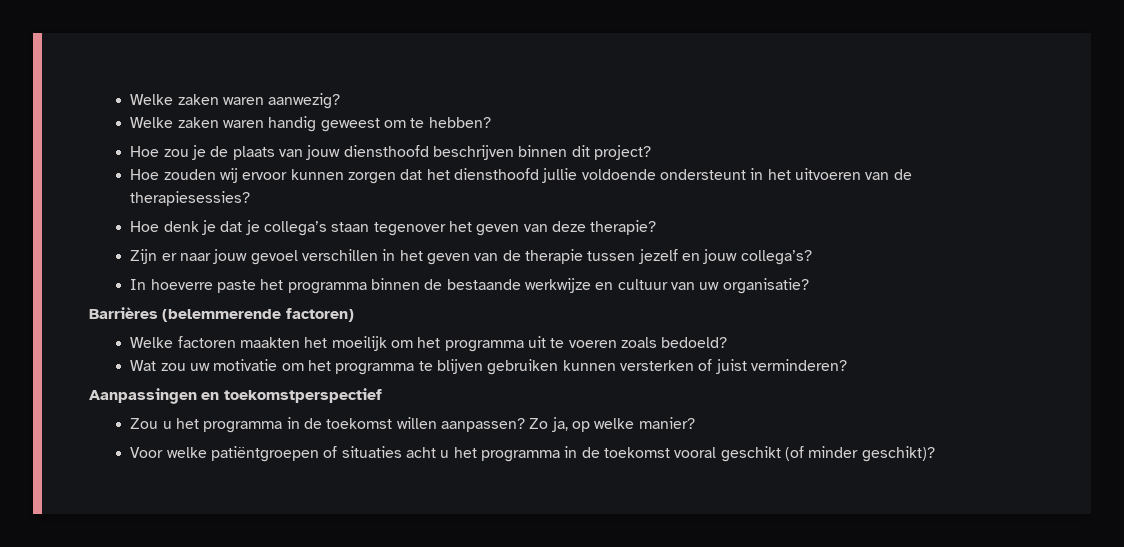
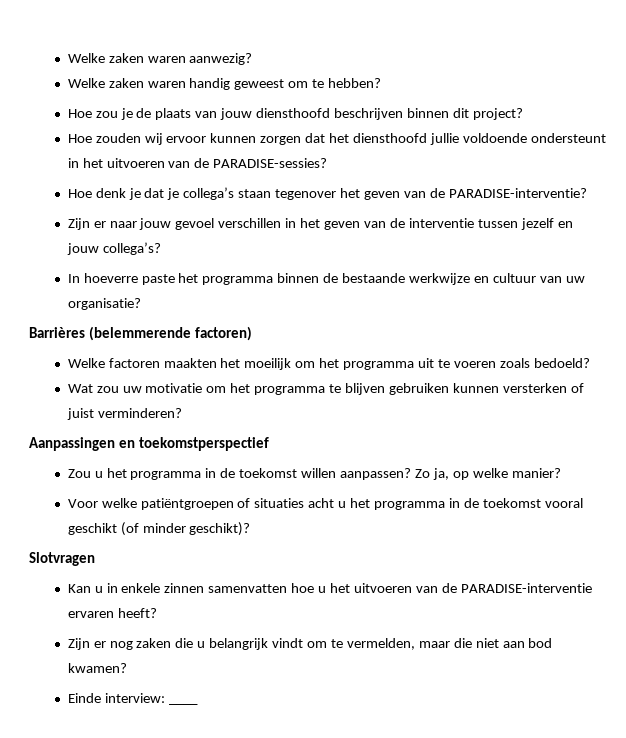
- Hoe zouden wij ervoor kunnen zorgen dat het diensthoofd jullie voldoende ondersteunt in het uitvoeren van de therapiesessies?
+ Hoe zouden wij ervoor kunnen zorgen dat het diensthoofd jullie voldoende ondersteunt in het uitvoeren van de PARADISE-sessies?
- Hoe denk je dat je collega’s staan tegenover het geven van deze therapie?
+ Hoe denk je dat je collega’s staan tegenover het geven van de PARADISE-interventie?
- Zijn er naar jouw gevoel verschillen in het geven van de therapie tussen jezelf en jouw collega’s?
+ Zijn er naar jouw gevoel verschillen in het geven van de interventie tussen jezelf en jouw collega’s?
+ Slotvragen
+ Kan u in enkele zinnen samenvatten hoe u het uitvoeren van de PARADISE-interventie ervaren heeft?
+ Zijn er nog zaken die u belangrijk vindt om te vermelden, maar die niet aan bod kwamen?
+ Einde interview: ____

